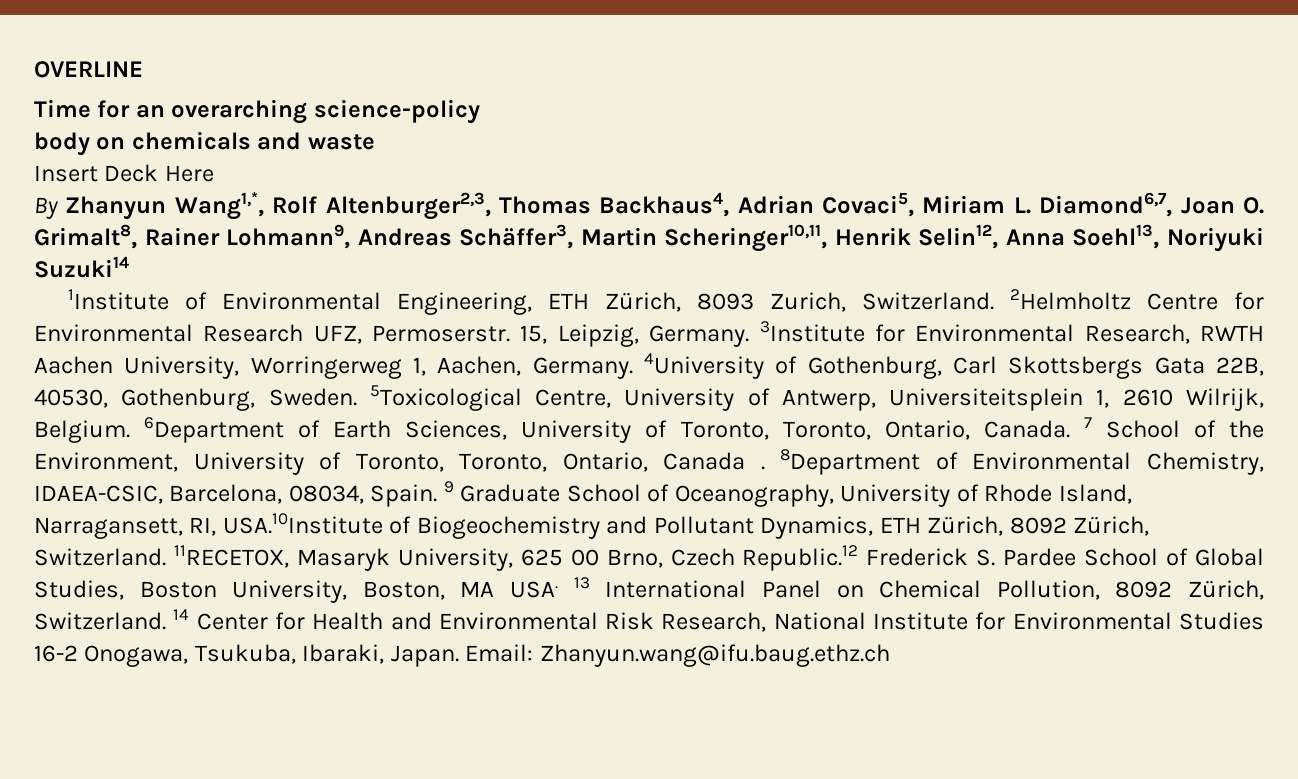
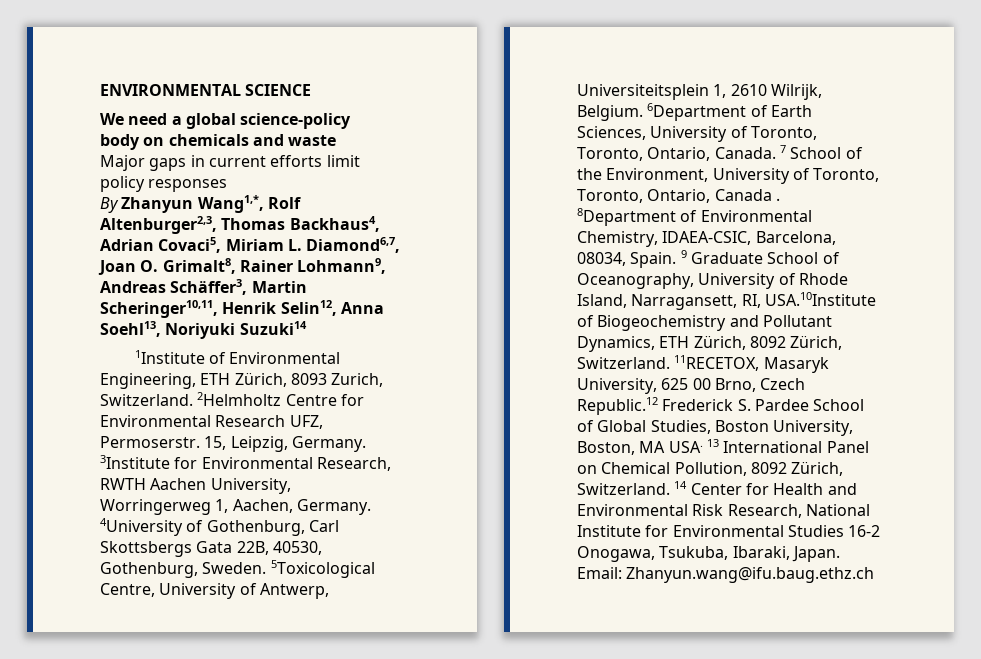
- OVERLINE
- Time for an overarching science-policy
+ ENVIRONMENTAL SCIENCE
+ We need a global science-policy
- Insert Deck Here
+ Major gaps in current efforts limit policy responses

